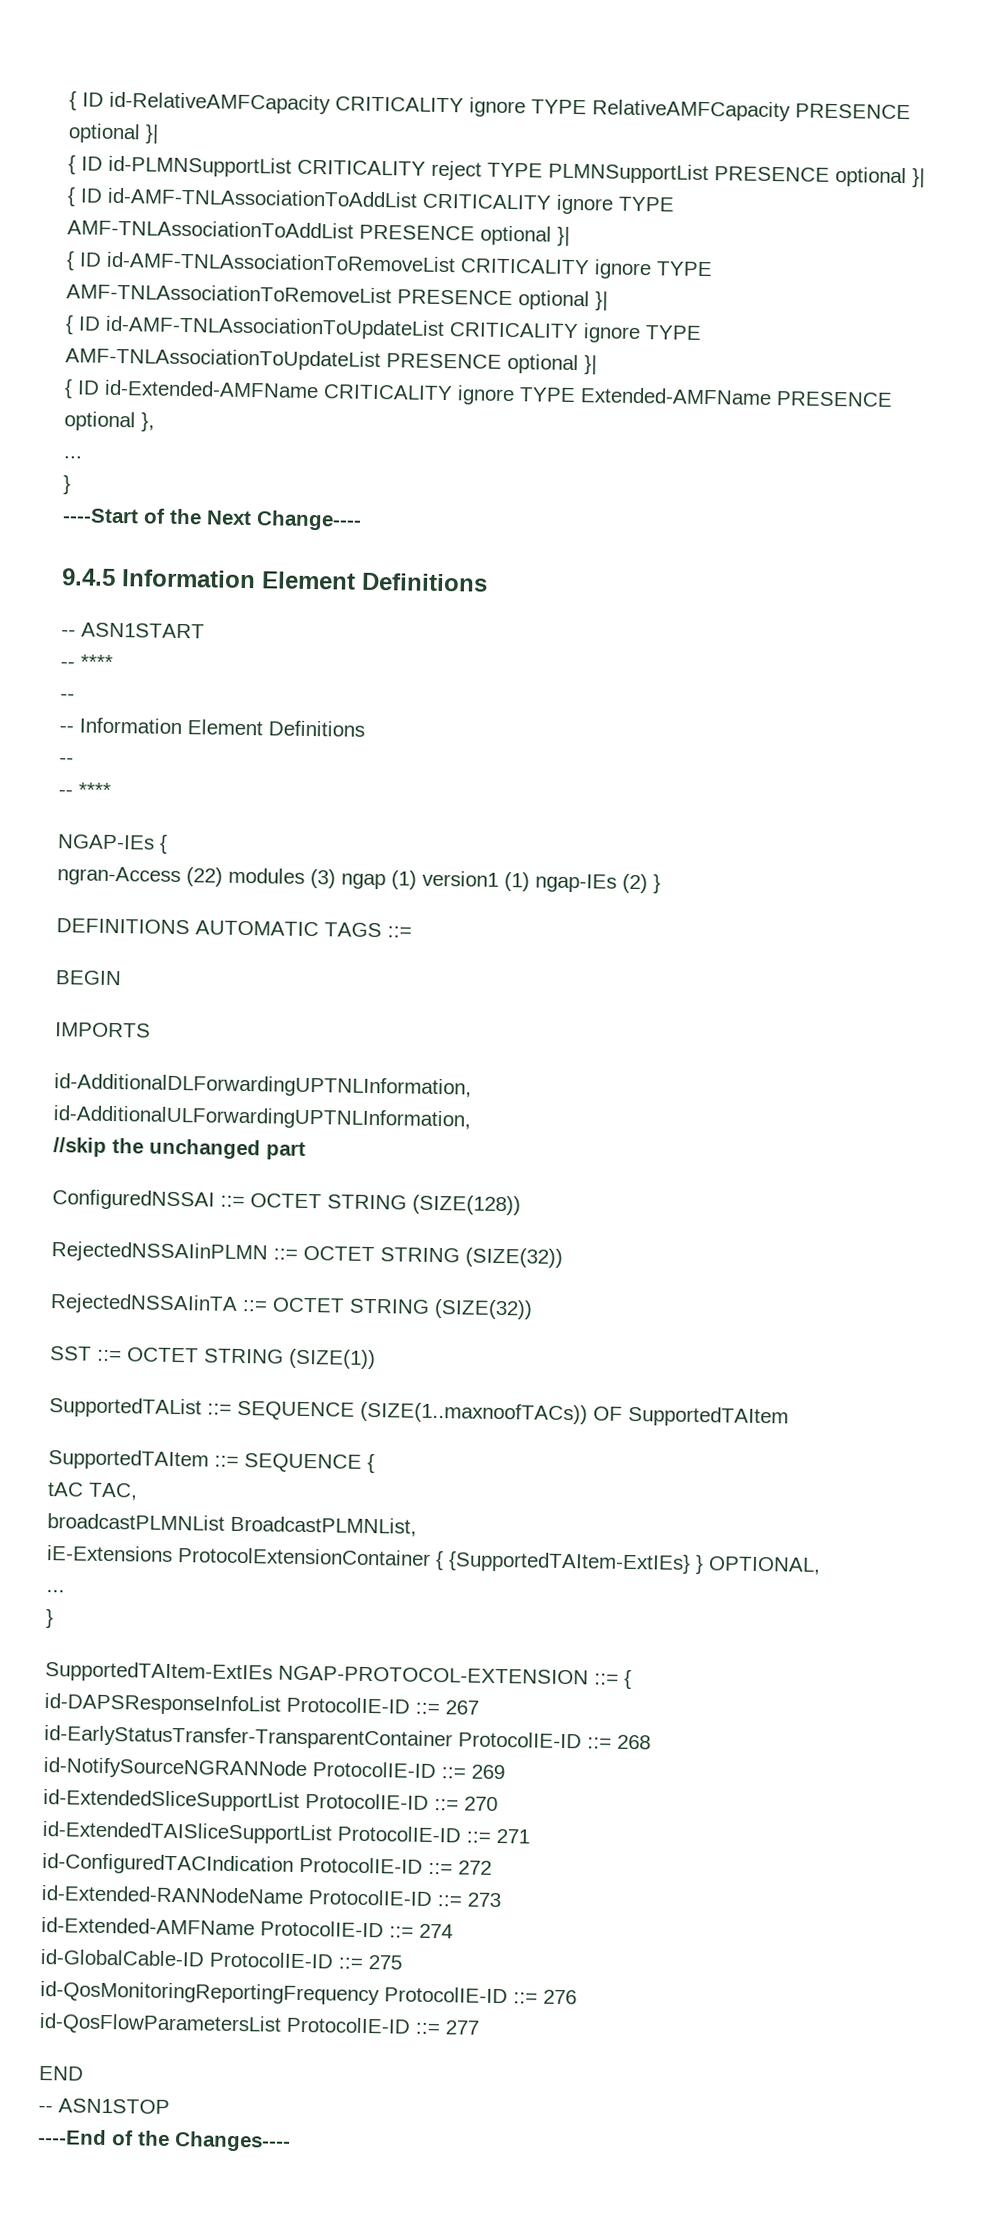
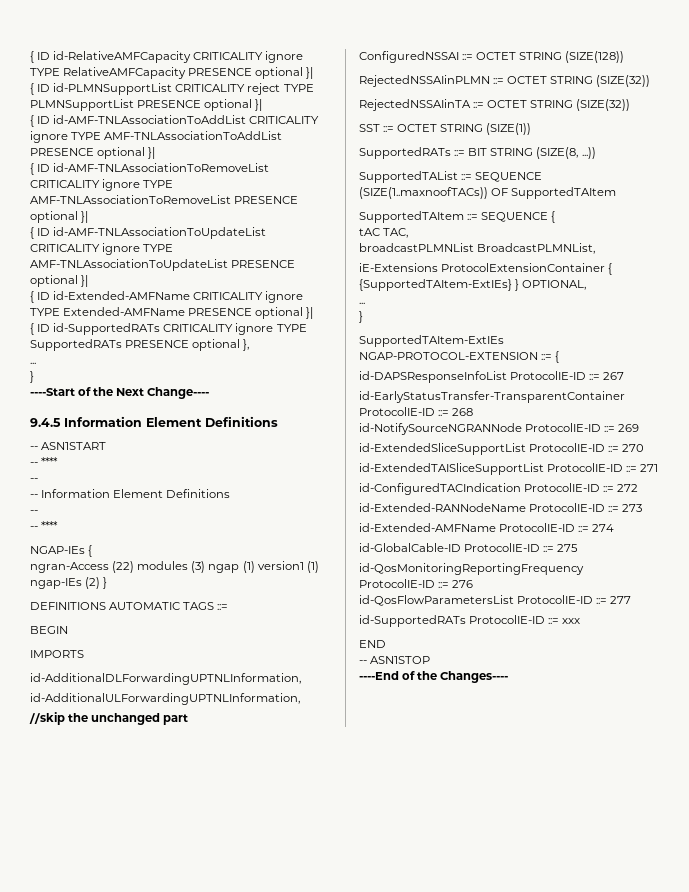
- { ID id-Extended-AMFName CRITICALITY ignore TYPE Extended-AMFName PRESENCE optional },
+ { ID id-Extended-AMFName CRITICALITY ignore TYPE Extended-AMFName PRESENCE optional }|
+ { ID id-SupportedRATs CRITICALITY ignore TYPE SupportedRATs PRESENCE optional },
+ SupportedRATs ::= BIT STRING (SIZE(8, ...))
+ id-SupportedRATs ProtocolIE-ID ::= xxx

